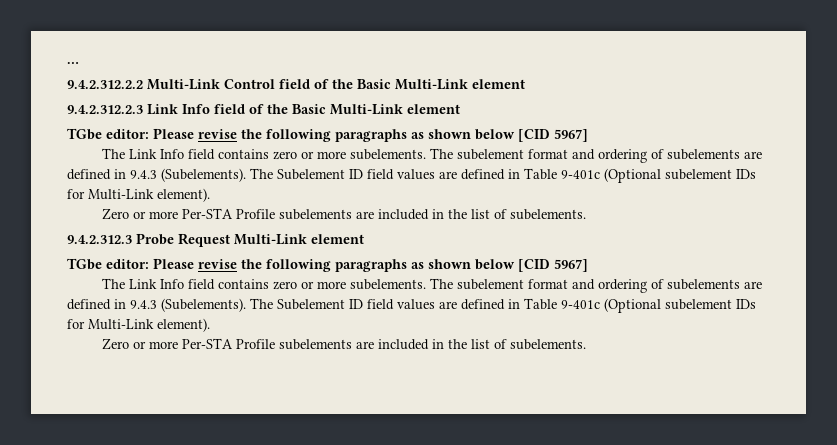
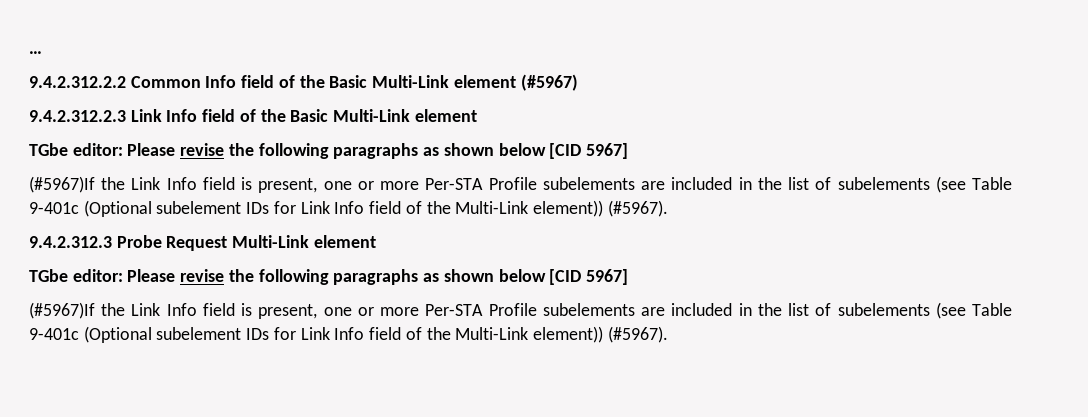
- 9.4.2.312.2.2 Multi-Link Control field of the Basic Multi-Link element
+ 9.4.2.312.2.2 Common Info field of the Basic Multi-Link element (#5967)
  9.4.2.312.2.3 Link Info field of the Basic Multi-Link element
  TGbe editor: Please revise the following paragraphs as shown below [CID 5967]
- The Link Info field contains zero or more subelements. The subelement format and ordering of subelements are defined in 9.4.3 (Subelements). The Subelement ID field values are defined in Table 9-401c (Optional subelement IDs for Multi-Link element).
- Zero or more Per-STA Profile subelements are included in the list of subelements.
+ (#5967)If the Link Info field is present, one or more Per-STA Profile subelements are included in the list of subelements (see Table 9-401c (Optional subelement IDs for Link Info field of the Multi-Link element)) (#5967).
  9.4.2.312.3 Probe Request Multi-Link element
  TGbe editor: Please revise the following paragraphs as shown below [CID 5967]
- The Link Info field contains zero or more subelements. The subelement format and ordering of subelements are defined in 9.4.3 (Subelements). The Subelement ID field values are defined in Table 9-401c (Optional subelement IDs for Multi-Link element).
- Zero or more Per-STA Profile subelements are included in the list of subelements.
+ (#5967)If the Link Info field is present, one or more Per-STA Profile subelements are included in the list of subelements (see Table 9-401c (Optional subelement IDs for Link Info field of the Multi-Link element)) (#5967).

